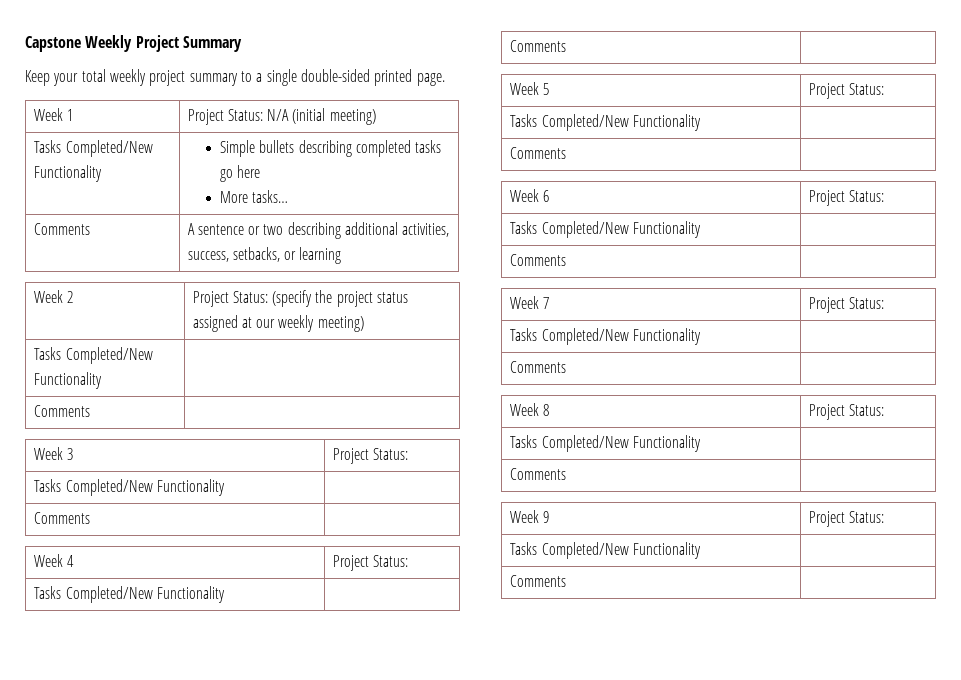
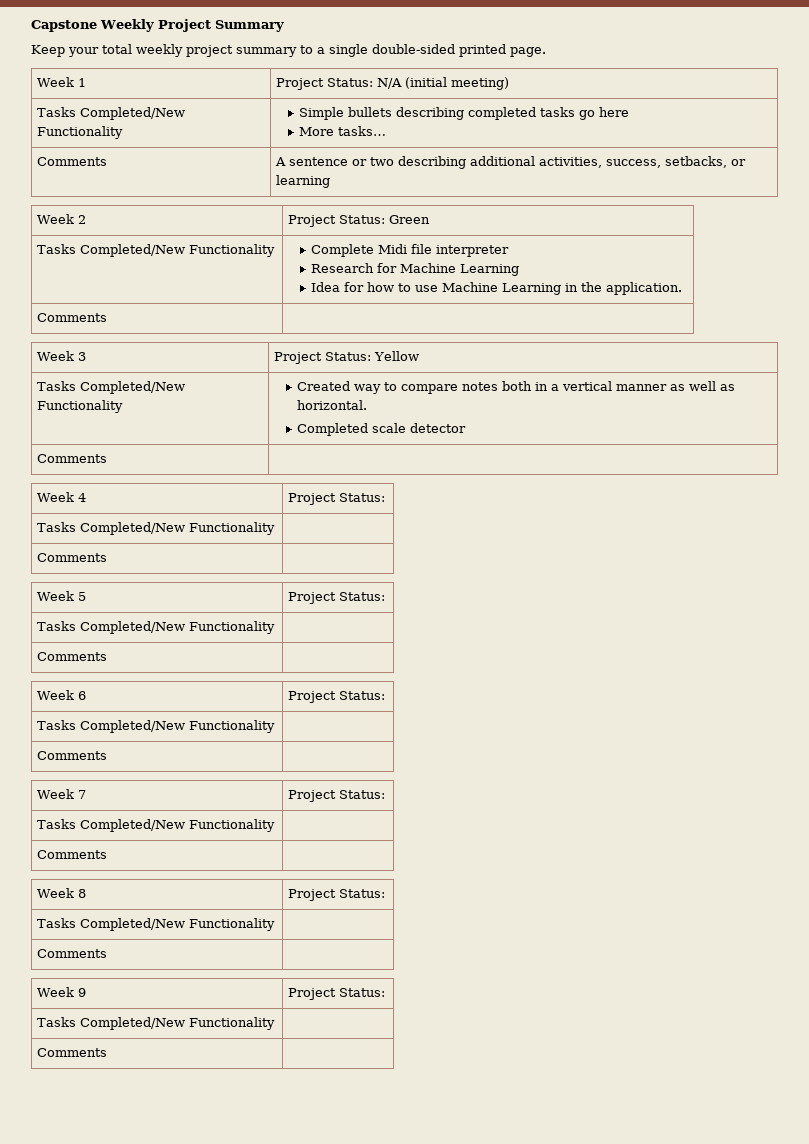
- Week 2 | Project Status: (specify the project status assigned at our weekly meeting)
- Tasks Completed/New Functionality |
+ Week 2 | Project Status: Green
+ Tasks Completed/New Functionality | Complete Midi file interpreter
+ Research for Machine Learning
+ Idea for how to use Machine Learning in the application.
- Week 3 | Project Status:
- Tasks Completed/New Functionality |
+ Week 3 | Project Status: Yellow
+ Tasks Completed/New Functionality | Created way to compare notes both in a vertical manner as well as horizontal.
+ Completed scale detector

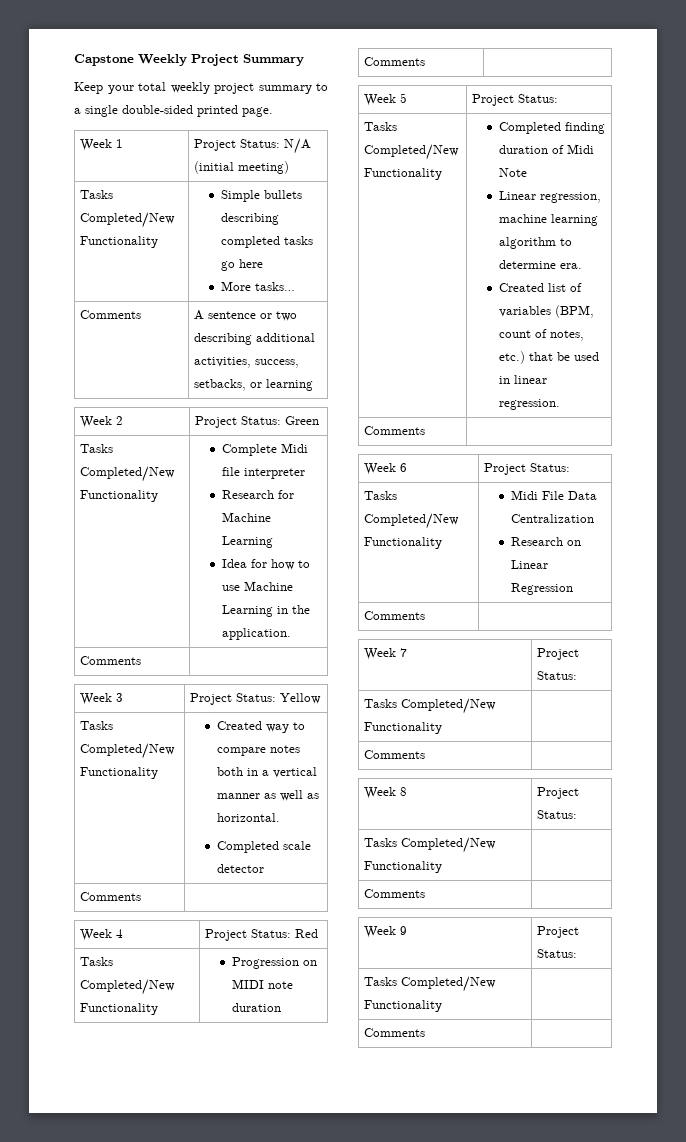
- Week 4 | Project Status:
- Tasks Completed/New Functionality |
+ Week 4 | Project Status: Red
+ Tasks Completed/New Functionality | Progression on MIDI note duration
  Week 5 | Project Status:
- Tasks Completed/New Functionality |
+ Tasks Completed/New Functionality | Completed finding duration of Midi Note
+ Linear regression, machine learning algorithm to determine era.
+ Created list of variables (BPM, count of notes, etc.) that be used in linear regression.
  Week 6 | Project Status:
- Tasks Completed/New Functionality |
+ Tasks Completed/New Functionality | Midi File Data Centralization
+ Research on Linear Regression

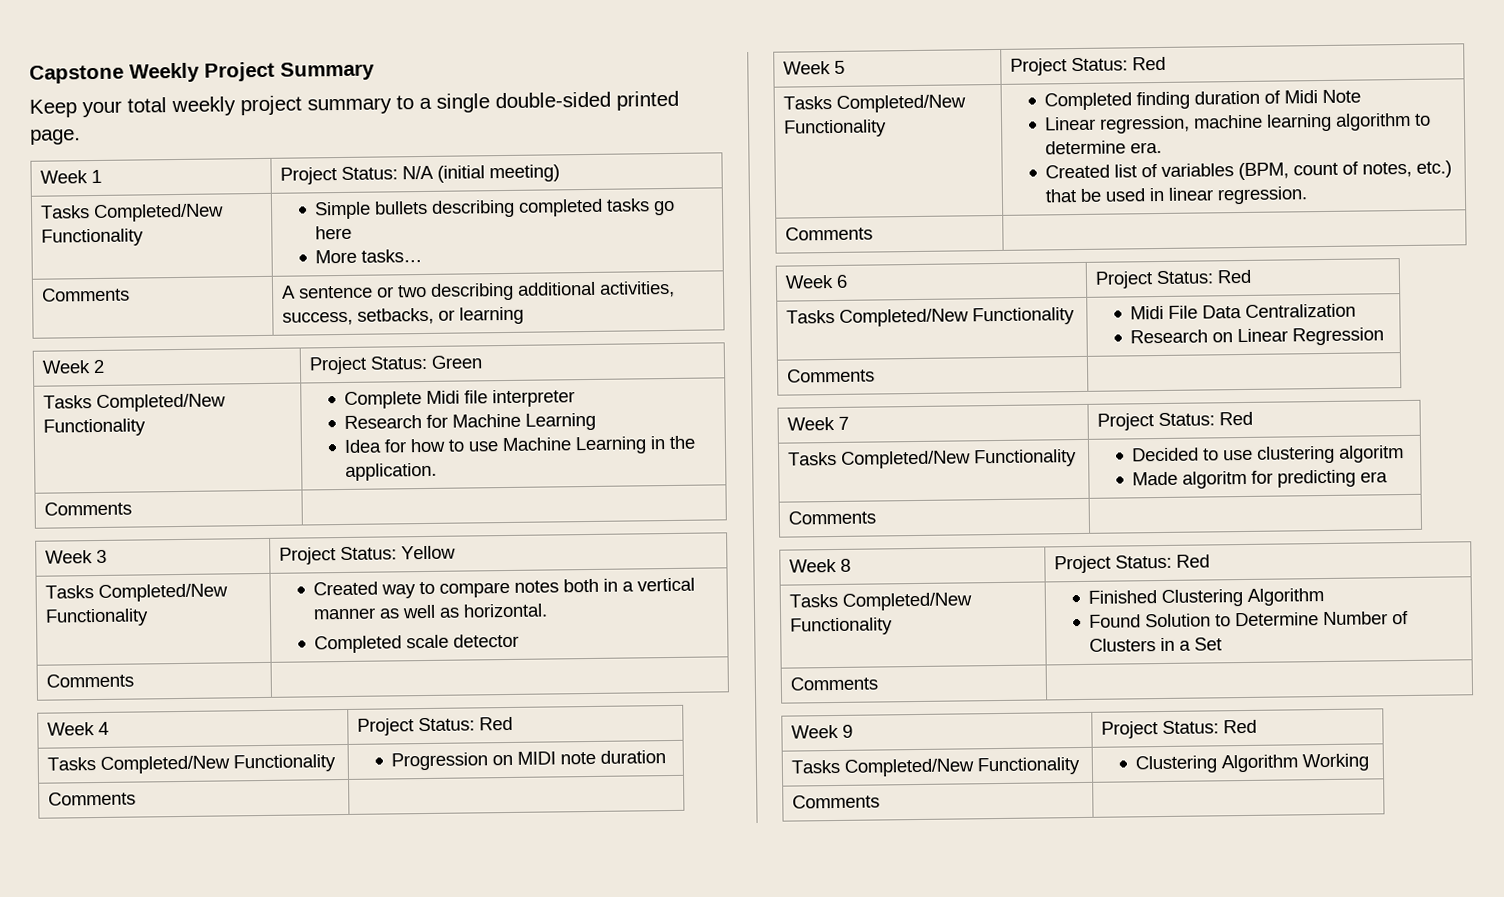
- Week 5 | Project Status:
+ Week 5 | Project Status: Red
- Week 6 | Project Status:
+ Week 6 | Project Status: Red
- Week 7 | Project Status:
- Tasks Completed/New Functionality |
+ Week 7 | Project Status: Red
+ Tasks Completed/New Functionality | Decided to use clustering algoritm
+ Made algoritm for predicting era
- Week 8 | Project Status:
- Tasks Completed/New Functionality |
+ Week 8 | Project Status: Red
+ Tasks Completed/New Functionality | Finished Clustering Algorithm
+ Found Solution to Determine Number of Clusters in a Set
- Week 9 | Project Status:
- Tasks Completed/New Functionality |
+ Week 9 | Project Status: Red
+ Tasks Completed/New Functionality | Clustering Algorithm Working

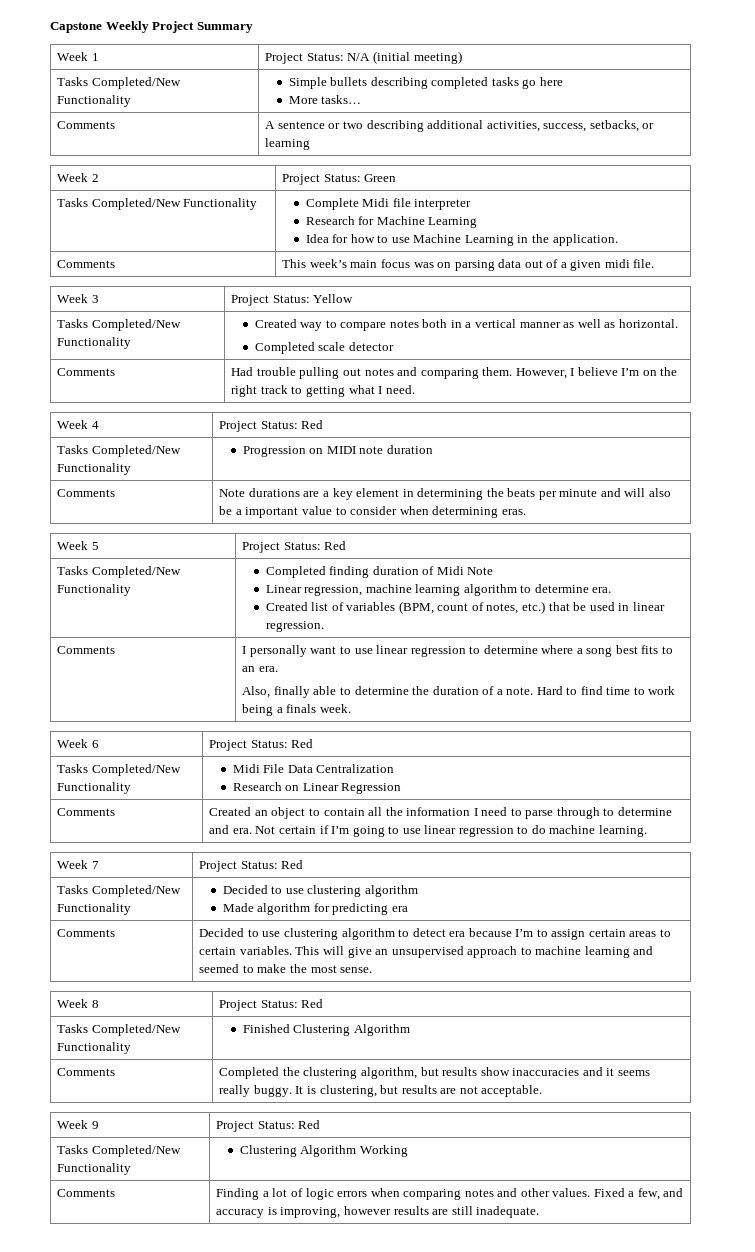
- Keep your total weekly project summary to a single double-sided printed page.
  Tasks Completed/New Functionality | Complete Midi file interpreter
  Research for Machine Learning
  Idea for how to use Machine Learning in the application.
- Comments |
+ Comments | This week’s main focus was on parsing data out of a given midi file.
  Tasks Completed/New Functionality | Created way to compare notes both in a vertical manner as well as horizontal.
  Completed scale detector
- Comments |
+ Comments | Had trouble pulling out notes and comparing them. However, I believe I’m on the right track to getting what I need.
  Tasks Completed/New Functionality | Progression on MIDI note duration
- Comments |
+ Comments | Note durations are a key element in determining the beats per minute and will also be a important value to consider when determining eras.
  Tasks Completed/New Functionality | Completed finding duration of Midi Note
  Linear regression, machine learning algorithm to determine era.
  Created list of variables (BPM, count of notes, etc.) that be used in linear regression.
- Comments |
+ Comments | I personally want to use linear regression to determine where a song best fits to an era.
+ Also, finally able to determine the duration of a note. Hard to find time to work being a finals week.
  Tasks Completed/New Functionality | Midi File Data Centralization
  Research on Linear Regression
- Comments |
+ Comments | Created an object to contain all the information I need to parse through to determine and era. Not certain if I’m going to use linear regression to do machine learning.
- Tasks Completed/New Functionality | Decided to use clustering algoritm
- Made algoritm for predicting era
- Comments |
+ Tasks Completed/New Functionality | Decided to use clustering algorithm
+ Made algorithm for predicting era
+ Comments | Decided to use clustering algorithm to detect era because I’m to assign certain areas to certain variables. This will give an unsupervised approach to machine learning and seemed to make the most sense.
  Tasks Completed/New Functionality | Finished Clustering Algorithm
- Found Solution to Determine Number of Clusters in a Set
- Comments |
+ Comments | Completed the clustering algorithm, but results show inaccuracies and it seems really buggy. It is clustering, but results are not acceptable.
  Tasks Completed/New Functionality | Clustering Algorithm Working
- Comments |
+ Comments | Finding a lot of logic errors when comparing notes and other values. Fixed a few, and accuracy is improving, however results are still inadequate.

